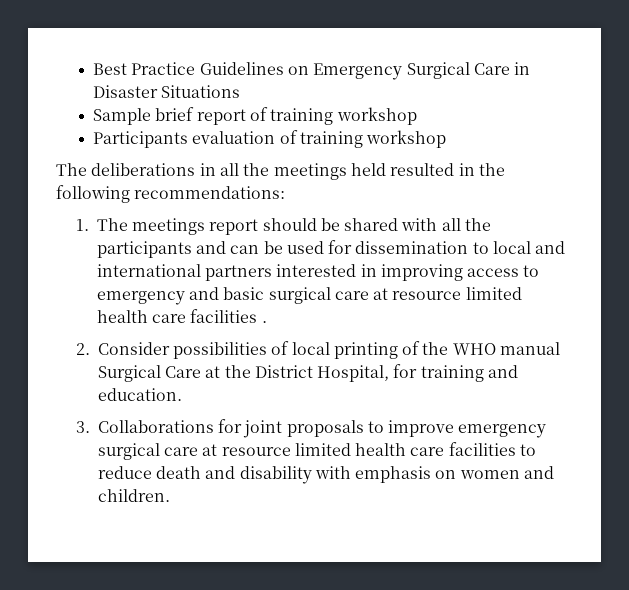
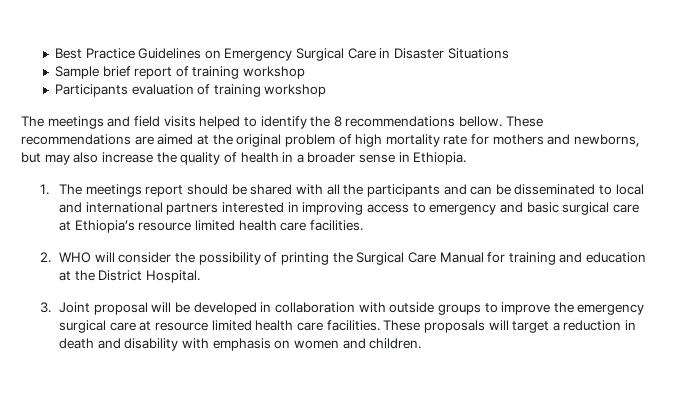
- The deliberations in all the meetings held resulted in the following recommendations:
+ The meetings and field visits helped to identify the 8 recommendations bellow. These recommendations are aimed at the original problem of high mortality rate for mothers and newborns, but may also increase the quality of health in a broader sense in Ethiopia.
- 1. The meetings report should be shared with all the participants and can be used for dissemination to local and international partners interested in improving access to emergency and basic surgical care at resource limited health care facilities .
+ 1. The meetings report should be shared with all the participants and can be disseminated to local and international partners interested in improving access to emergency and basic surgical care at Ethiopia’s resource limited health care facilities.
- 2. Consider possibilities of local printing of the WHO manual Surgical Care at the District Hospital, for training and education.
- 3. Collaborations for joint proposals to improve emergency surgical care at resource limited health care facilities to reduce death and disability with emphasis on women and children.
+ 2. WHO will consider the possibility of printing the Surgical Care Manual for training and education at the District Hospital.
+ 3. Joint proposal will be developed in collaboration with outside groups to improve the emergency surgical care at resource limited health care facilities. These proposals will target a reduction in death and disability with emphasis on women and children.

